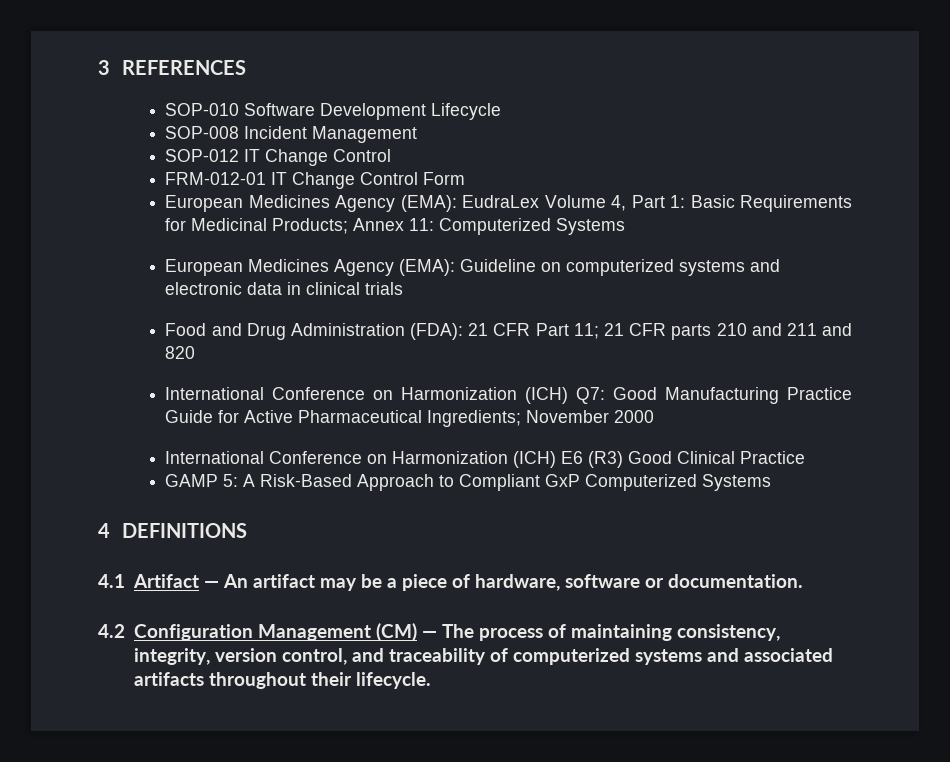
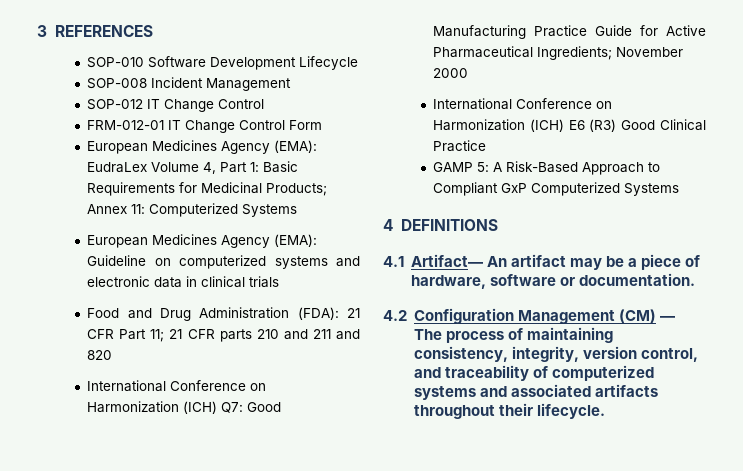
- 4.1 Artifact — An artifact may be a piece of hardware, software or documentation.
+ 4.1 Artifact— An artifact may be a piece of hardware, software or documentation.

